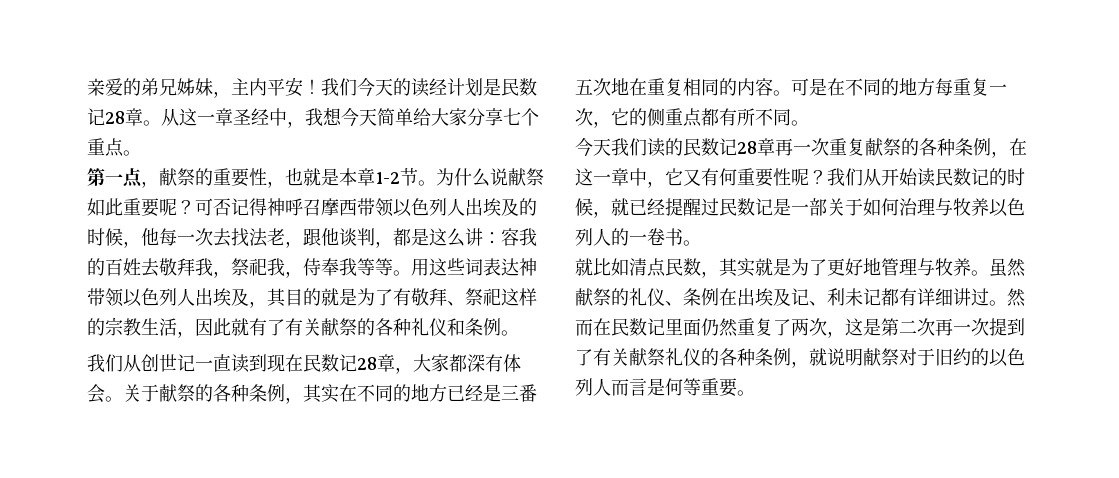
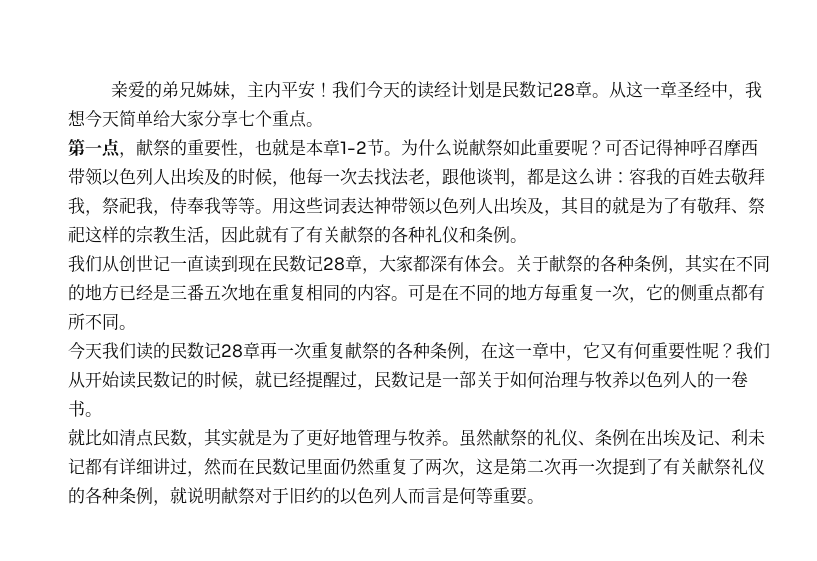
- 我们从开始读民数记的时候，就已经提醒过民数记是一部关于如何治理与牧养以色列人的一卷书。
+ 我们从开始读民数记的时候，就已经提醒过，民数记是一部关于如何治理与牧养以色列人的一卷书。
- 虽然献祭的礼仪、条例在出埃及记、利未记都有详细讲过。然而在民数记里面仍然重复了两次，这是第二次再一次提到了有关献祭礼仪的各种条例，就说明献祭对于旧约的以色列人而言是何等重要。
+ 虽然献祭的礼仪、条例在出埃及记、利未记都有详细讲过，然而在民数记里面仍然重复了两次，这是第二次再一次提到了有关献祭礼仪的各种条例，就说明献祭对于旧约的以色列人而言是何等重要。

